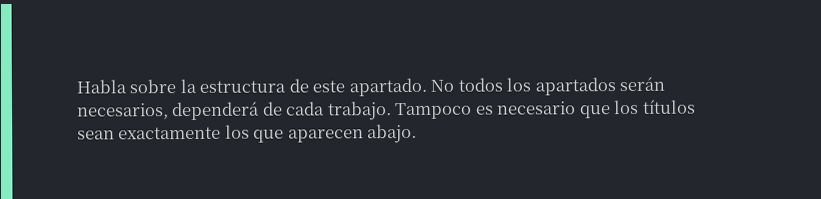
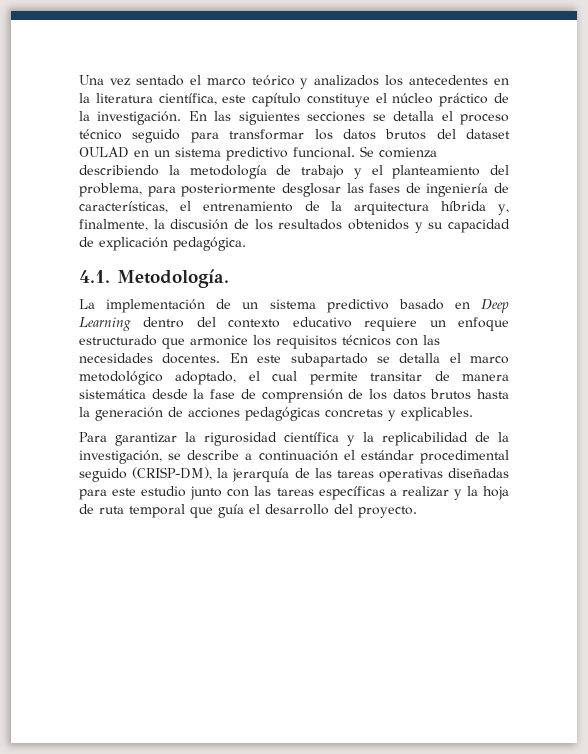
- Habla sobre la estructura de este apartado. No todos los apartados serán necesarios, dependerá de cada trabajo. Tampoco es necesario que los títulos sean exactamente los que aparecen abajo.
+ Una vez sentado el marco teórico y analizados los antecedentes en la literatura científica, este capítulo constituye el núcleo práctico de la investigación. En las siguientes secciones se detalla el proceso técnico seguido para transformar los datos brutos del dataset OULAD en un sistema predictivo funcional. Se comienza describiendo la metodología de trabajo y el planteamiento del problema, para posteriormente desglosar las fases de ingeniería de características, el entrenamiento de la arquitectura híbrida y, finalmente, la discusión de los resultados obtenidos y su capacidad de explicación pedagógica.
+ 4.1. Metodología.
+ La implementación de un sistema predictivo basado en Deep Learning dentro del contexto educativo requiere un enfoque estructurado que armonice los requisitos técnicos con las necesidades docentes. En este subapartado se detalla el marco metodológico adoptado, el cual permite transitar de manera sistemática desde la fase de comprensión de los datos brutos hasta la generación de acciones pedagógicas concretas y explicables.
+ Para garantizar la rigurosidad científica y la replicabilidad de la investigación, se describe a continuación el estándar procedimental seguido (CRISP-DM), la jerarquía de las tareas operativas diseñadas para este estudio junto con las tareas específicas a realizar y la hoja de ruta temporal que guía el desarrollo del proyecto.

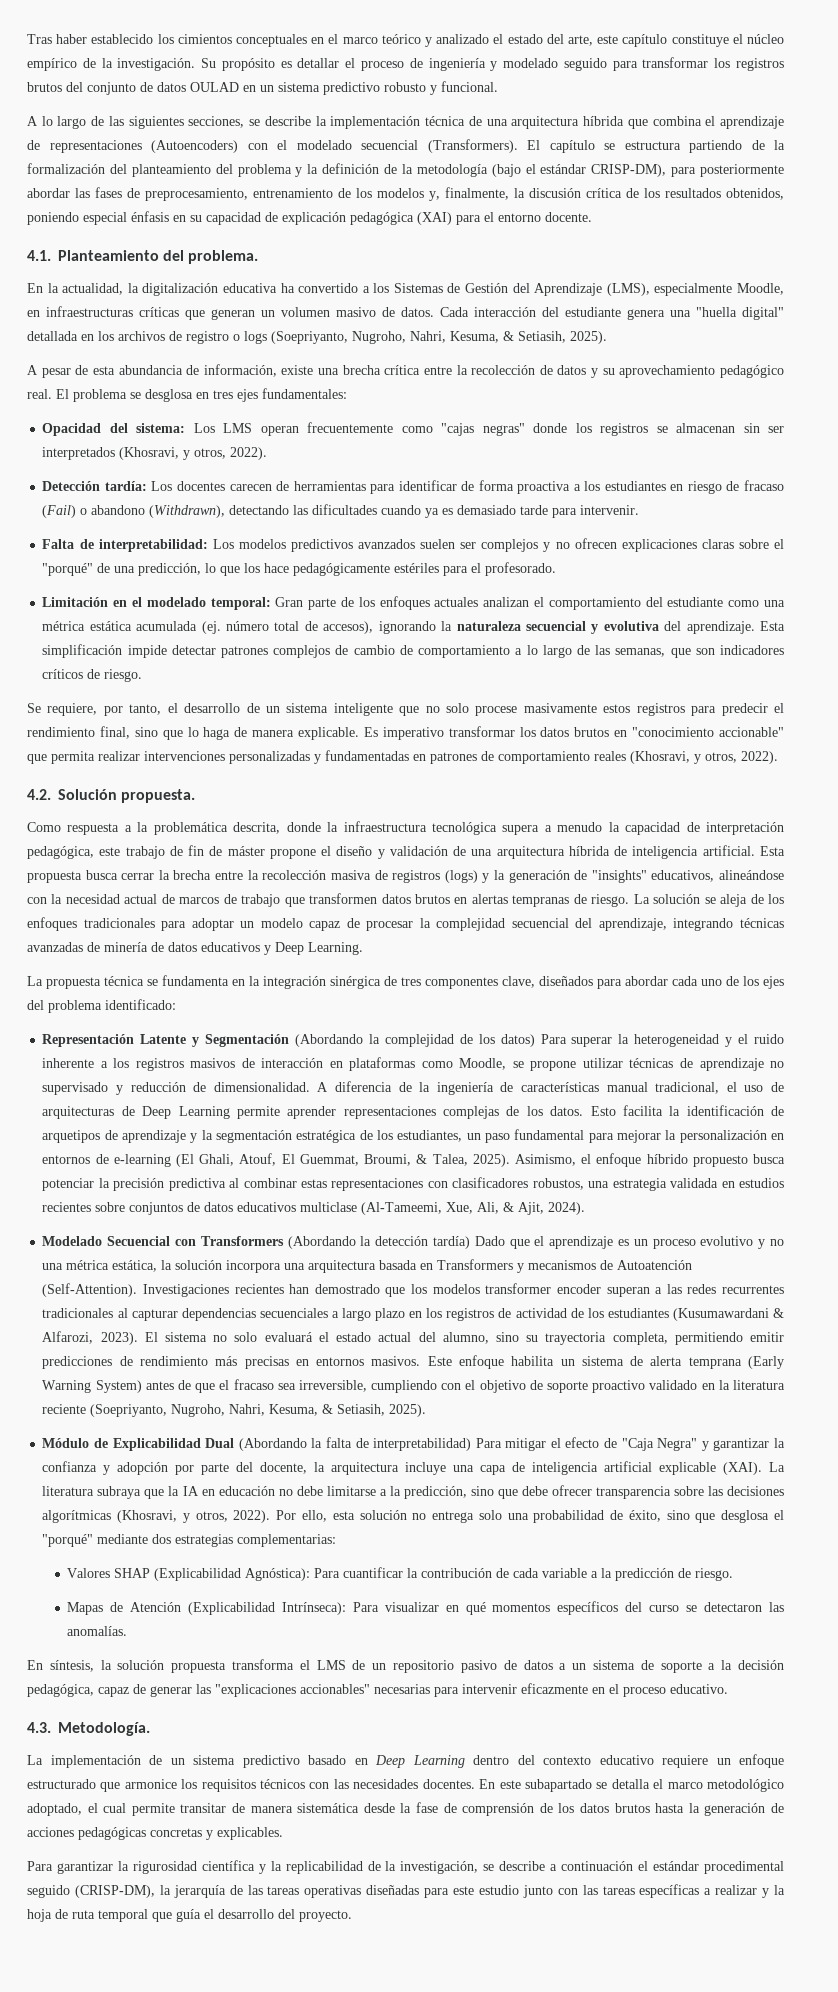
- Una vez sentado el marco teórico y analizados los antecedentes en la literatura científica, este capítulo constituye el núcleo práctico de la investigación.
+ Tras haber establecido los cimientos conceptuales en el marco teórico y analizado el estado del arte, este capítulo constituye el núcleo empírico de la investigación.
- En las siguientes secciones se detalla el proceso técnico seguido para transformar los datos brutos del dataset OULAD en un sistema predictivo funcional. Se comienza describiendo la metodología de trabajo y el planteamiento del problema, para posteriormente desglosar las fases de ingeniería de características, el entrenamiento de la arquitectura híbrida y, finalmente, la discusión de los resultados obtenidos y su capacidad de explicación pedagógica.
- 4.1. Metodología.
+ Su propósito es detallar el proceso de ingeniería y modelado seguido para transformar los registros brutos del conjunto de datos OULAD en un sistema predictivo robusto y funcional.
+ A lo largo de las siguientes secciones, se describe la implementación técnica de una arquitectura híbrida que combina el aprendizaje de representaciones (Autoencoders) con el modelado secuencial (Transformers). El capítulo se estructura partiendo de la formalización del planteamiento del problema y la definición de la metodología (bajo el estándar CRISP-DM), para posteriormente abordar las fases de preprocesamiento, entrenamiento de los modelos y, finalmente, la discusión crítica de los resultados obtenidos, poniendo especial énfasis en su capacidad de explicación pedagógica (XAI) para el entorno docente.
+ 4.1. Planteamiento del problema.
+ En la actualidad, la digitalización educativa ha convertido a los Sistemas de Gestión del Aprendizaje (LMS), especialmente Moodle, en infraestructuras críticas que generan un volumen masivo de datos. Cada interacción del estudiante genera una "huella digital" detallada en los archivos de registro o logs (Soepriyanto, Nugroho, Nahri, Kesuma, & Setiasih, 2025).
+ A pesar de esta abundancia de información, existe una brecha crítica entre la recolección de datos y su aprovechamiento pedagógico real. El problema se desglosa en tres ejes fundamentales:
+ Opacidad del sistema: Los LMS operan frecuentemente como "cajas negras" donde los registros se almacenan sin ser interpretados (Khosravi, y otros, 2022).
+ Detección tardía: Los docentes carecen de herramientas para identificar de forma proactiva a los estudiantes en riesgo de fracaso (Fail) o abandono (Withdrawn), detectando las dificultades cuando ya es demasiado tarde para intervenir.
+ Falta de interpretabilidad: Los modelos predictivos avanzados suelen ser complejos y no ofrecen explicaciones claras sobre el "porqué" de una predicción, lo que los hace pedagógicamente estériles para el profesorado.
+ Limitación en el modelado temporal: Gran parte de los enfoques actuales analizan el comportamiento del estudiante como una métrica estática acumulada (ej. número total de accesos), ignorando la naturaleza secuencial y evolutiva del aprendizaje. Esta simplificación impide detectar patrones complejos de cambio de comportamiento a lo largo de las semanas, que son indicadores críticos de riesgo.
+ Se requiere, por tanto, el desarrollo de un sistema inteligente que no solo procese masivamente estos registros para predecir el rendimiento final, sino que lo haga de manera explicable. Es imperativo transformar los datos brutos en "conocimiento accionable" que permita realizar intervenciones personalizadas y fundamentadas en patrones de comportamiento reales (Khosravi, y otros, 2022).
+ 4.2. Solución propuesta.
+ Como respuesta a la problemática descrita, donde la infraestructura tecnológica supera a menudo la capacidad de interpretación pedagógica, este trabajo de fin de máster propone el diseño y validación de una arquitectura híbrida de inteligencia artificial. Esta propuesta busca cerrar la brecha entre la recolección masiva de registros (logs) y la generación de "insights" educativos, alineándose con la necesidad actual de marcos de trabajo que transformen datos brutos en alertas tempranas de riesgo. La solución se aleja de los enfoques tradicionales para adoptar un modelo capaz de procesar la complejidad secuencial del aprendizaje, integrando técnicas avanzadas de minería de datos educativos y Deep Learning.
+ La propuesta técnica se fundamenta en la integración sinérgica de tres componentes clave, diseñados para abordar cada uno de los ejes del problema identificado:
+ Representación Latente y Segmentación (Abordando la complejidad de los datos) Para superar la heterogeneidad y el ruido inherente a los registros masivos de interacción en plataformas como Moodle, se propone utilizar técnicas de aprendizaje no supervisado y reducción de dimensionalidad. A diferencia de la ingeniería de características manual tradicional, el uso de arquitecturas de Deep Learning permite aprender representaciones complejas de los datos. Esto facilita la identificación de arquetipos de aprendizaje y la segmentación estratégica de los estudiantes, un paso fundamental para mejorar la personalización en entornos de e-learning (El Ghali, Atouf, El Guemmat, Broumi, & Talea, 2025). Asimismo, el enfoque híbrido propuesto busca potenciar la precisión predictiva al combinar estas representaciones con clasificadores robustos, una estrategia validada en estudios recientes sobre conjuntos de datos educativos multiclase (Al-Tameemi, Xue, Ali, & Ajit, 2024).
+ Modelado Secuencial con Transformers (Abordando la detección tardía) Dado que el aprendizaje es un proceso evolutivo y no una métrica estática, la solución incorpora una arquitectura basada en Transformers y mecanismos de Autoatención (Self-Attention). Investigaciones recientes han demostrado que los modelos transformer encoder superan a las redes recurrentes tradicionales al capturar dependencias secuenciales a largo plazo en los registros de actividad de los estudiantes (Kusumawardani & Alfarozi, 2023). El sistema no solo evaluará el estado actual del alumno, sino su trayectoria completa, permitiendo emitir predicciones de rendimiento más precisas en entornos masivos. Este enfoque habilita un sistema de alerta temprana (Early Warning System) antes de que el fracaso sea irreversible, cumpliendo con el objetivo de soporte proactivo validado en la literatura reciente (Soepriyanto, Nugroho, Nahri, Kesuma, & Setiasih, 2025).
+ Módulo de Explicabilidad Dual (Abordando la falta de interpretabilidad) Para mitigar el efecto de "Caja Negra" y garantizar la confianza y adopción por parte del docente, la arquitectura incluye una capa de inteligencia artificial explicable (XAI). La literatura subraya que la IA en educación no debe limitarse a la predicción, sino que debe ofrecer transparencia sobre las decisiones algorítmicas (Khosravi, y otros, 2022). Por ello, esta solución no entrega solo una probabilidad de éxito, sino que desglosa el "porqué" mediante dos estrategias complementarias:
+ Valores SHAP (Explicabilidad Agnóstica): Para cuantificar la contribución de cada variable a la predicción de riesgo.
+ Mapas de Atención (Explicabilidad Intrínseca): Para visualizar en qué momentos específicos del curso se detectaron las anomalías.
+ En síntesis, la solución propuesta transforma el LMS de un repositorio pasivo de datos a un sistema de soporte a la decisión pedagógica, capaz de generar las "explicaciones accionables" necesarias para intervenir eficazmente en el proceso educativo.
+ 4.3. Metodología.

